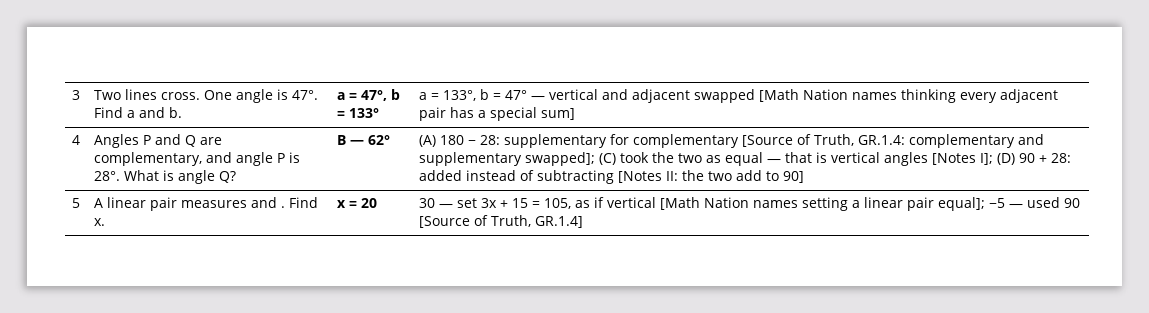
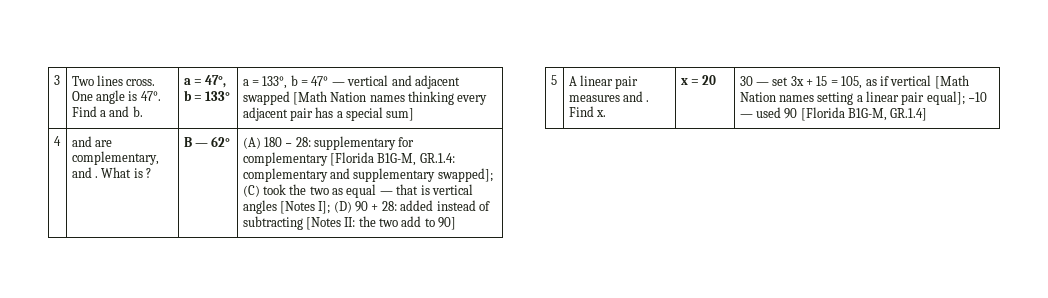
- Angles P and Q are complementary, and angle P is 28°. What is angle Q?
+ and are complementary, and . What is ?
- (A) 180 − 28: supplementary for complementary [Source of Truth, GR.1.4: complementary and supplementary swapped]; (C) took the two as equal — that is vertical angles [Notes I]; (D) 90 + 28: added instead of subtracting [Notes II: the two add to 90]
+ (A) 180 − 28: supplementary for complementary [Florida B1G-M, GR.1.4: complementary and supplementary swapped]; (C) took the two as equal — that is vertical angles [Notes I]; (D) 90 + 28: added instead of subtracting [Notes II: the two add to 90]
- 5 | A linear pair measures and . Find x. | x = 20 | 30 — set 3x + 15 = 105, as if vertical [Math Nation names setting a linear pair equal]; −5 — used 90 [Source of Truth, GR.1.4]
+ 5 | A linear pair measures and . Find x. | x = 20 | 30 — set 3x + 15 = 105, as if vertical [Math Nation names setting a linear pair equal]; −10 — used 90 [Florida B1G-M, GR.1.4]

